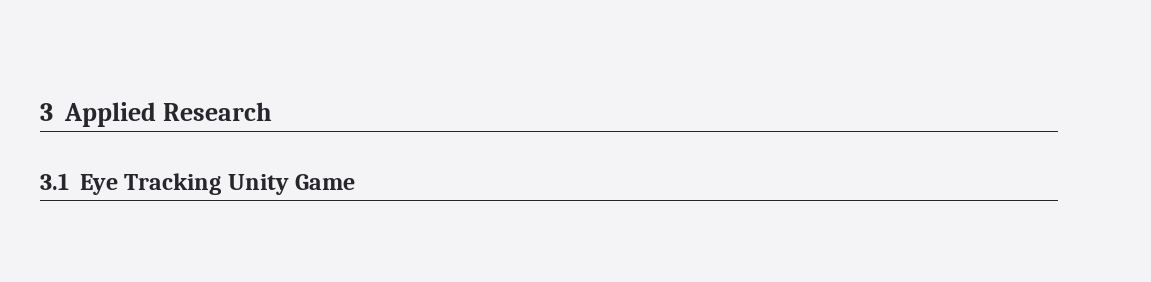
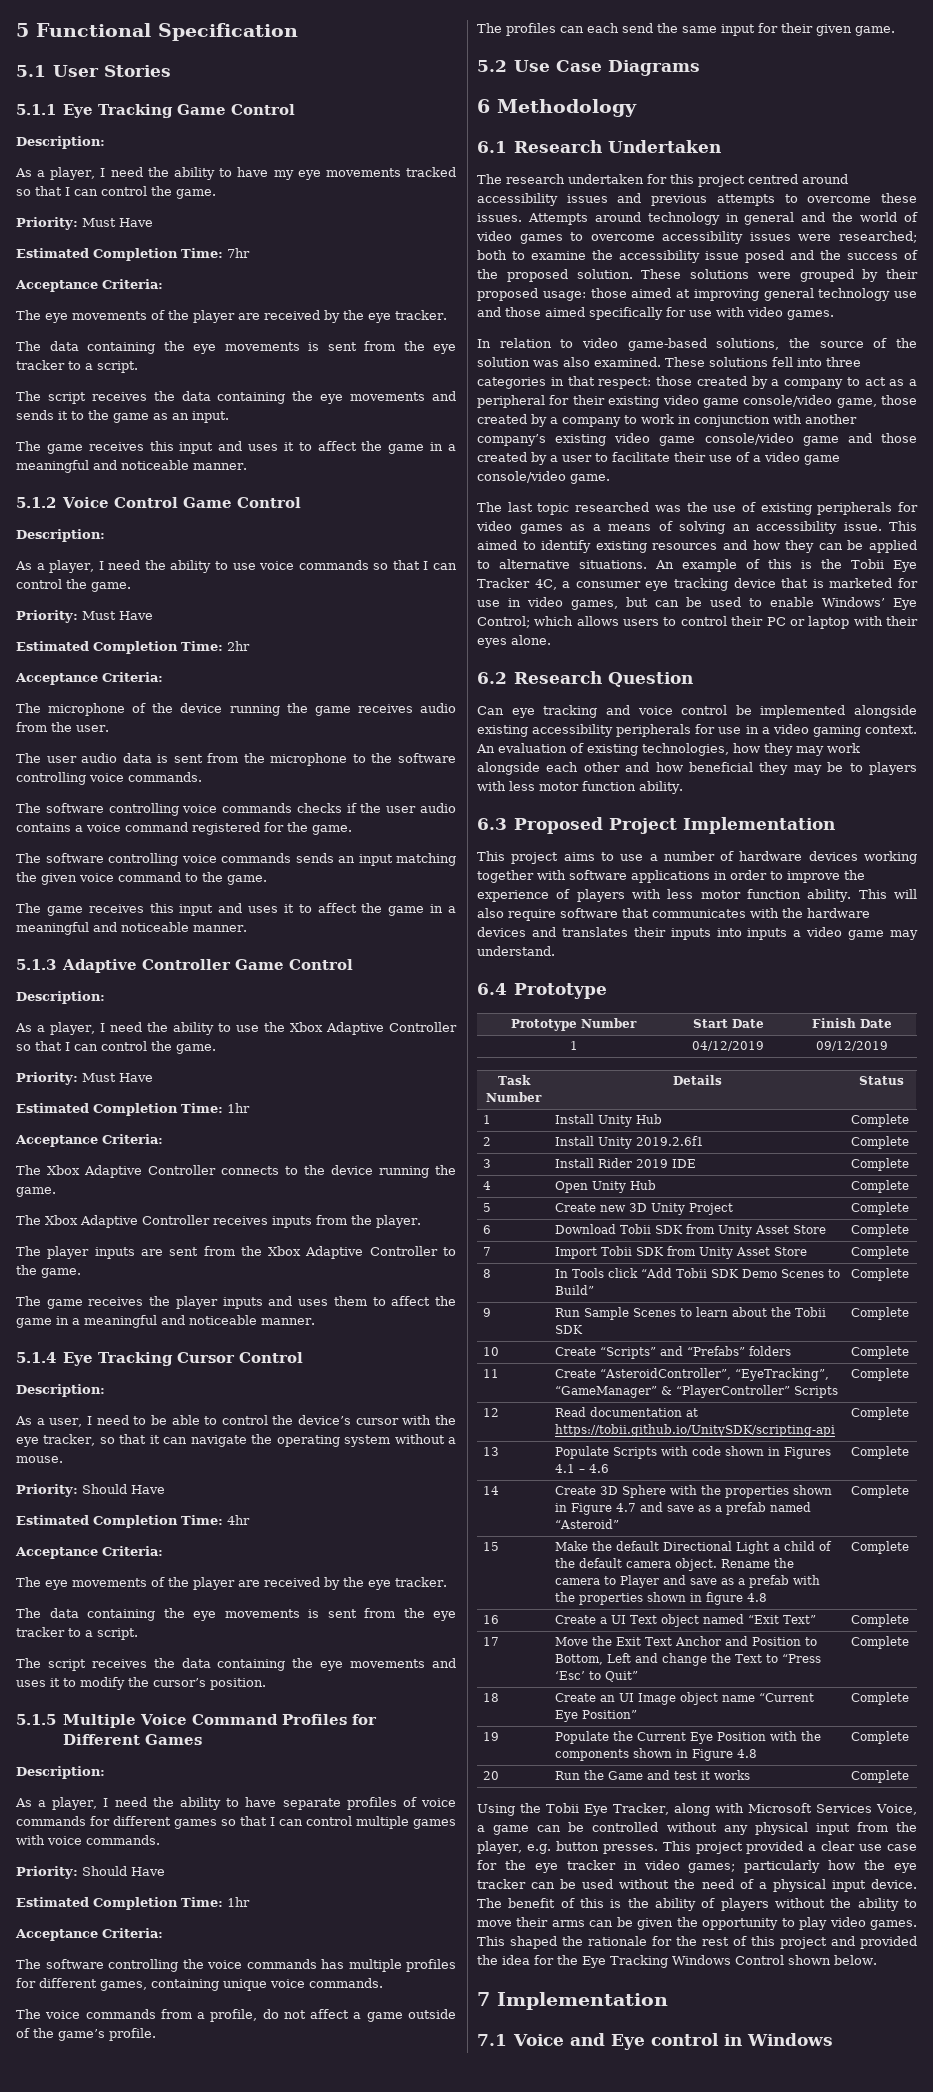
- 3 Applied Research
- 3.1 Eye Tracking Unity Game
+ 5 Functional Specification
+ 5.1 User Stories
+ 5.1.1 Eye Tracking Game Control
+ Description:
+ As a player, I need the ability to have my eye movements tracked so that I can control the game.
+ Priority: Must Have
+ Estimated Completion Time: 7hr
+ Acceptance Criteria:
+ The eye movements of the player are received by the eye tracker.
+ The data containing the eye movements is sent from the eye tracker to a script.
+ The script receives the data containing the eye movements and sends it to the game as an input.
+ The game receives this input and uses it to affect the game in a meaningful and noticeable manner.
+ 5.1.2 Voice Control Game Control
+ Description:
+ As a player, I need the ability to use voice commands so that I can control the game.
+ Priority: Must Have
+ Estimated Completion Time: 2hr
+ Acceptance Criteria:
+ The microphone of the device running the game receives audio from the user.
+ The user audio data is sent from the microphone to the software controlling voice commands.
+ The software controlling voice commands checks if the user audio contains a voice command registered for the game.
+ The software controlling voice commands sends an input matching the given voice command to the game.
+ The game receives this input and uses it to affect the game in a meaningful and noticeable manner.
+ 5.1.3 Adaptive Controller Game Control
+ Description:
+ As a player, I need the ability to use the Xbox Adaptive Controller so that I can control the game.
+ Priority: Must Have
+ Estimated Completion Time: 1hr
+ Acceptance Criteria:
+ The Xbox Adaptive Controller connects to the device running the game.
+ The Xbox Adaptive Controller receives inputs from the player.
+ The player inputs are sent from the Xbox Adaptive Controller to the game.
+ The game receives the player inputs and uses them to affect the game in a meaningful and noticeable manner.
+ 5.1.4 Eye Tracking Cursor Control
+ Description:
+ As a user, I need to be able to control the device’s cursor with the eye tracker, so that it can navigate the operating system without a mouse.
+ Priority: Should Have
+ Estimated Completion Time: 4hr
+ Acceptance Criteria:
+ The eye movements of the player are received by the eye tracker.
+ The data containing the eye movements is sent from the eye tracker to a script.
+ The script receives the data containing the eye movements and uses it to modify the cursor’s position.
+ 5.1.5 Multiple Voice Command Profiles for Different Games
+ Description:
+ As a player, I need the ability to have separate profiles of voice commands for different games so that I can control multiple games with voice commands.
+ Priority: Should Have
+ Estimated Completion Time: 1hr
+ Acceptance Criteria:
+ The software controlling the voice commands has multiple profiles for different games, containing unique voice commands.
+ The voice commands from a profile, do not affect a game outside of the game’s profile.
+ The profiles can each send the same input for their given game.
+ 5.2 Use Case Diagrams
+ 6 Methodology
+ 6.1 Research Undertaken
+ The research undertaken for this project centred around accessibility issues and previous attempts to overcome these issues. Attempts around technology in general and the world of video games to overcome accessibility issues were researched; both to examine the accessibility issue posed and the success of the proposed solution. These solutions were grouped by their proposed usage: those aimed at improving general technology use and those aimed specifically for use with video games.
+ In relation to video game-based solutions, the source of the solution was also examined. These solutions fell into three categories in that respect: those created by a company to act as a peripheral for their existing video game console/video game, those created by a company to work in conjunction with another company’s existing video game console/video game and those created by a user to facilitate their use of a video game console/video game.
+ The last topic researched was the use of existing peripherals for video games as a means of solving an accessibility issue. This aimed to identify existing resources and how they can be applied to alternative situations. An example of this is the Tobii Eye Tracker 4C, a consumer eye tracking device that is marketed for use in video games, but can be used to enable Windows’ Eye Control; which allows users to control their PC or laptop with their eyes alone.
+ 6.2 Research Question
+ Can eye tracking and voice control be implemented alongside existing accessibility peripherals for use in a video gaming context. An evaluation of existing technologies, how they may work alongside each other and how beneficial they may be to players with less motor function ability.
+ 6.3 Proposed Project Implementation
+ This project aims to use a number of hardware devices working together with software applications in order to improve the experience of players with less motor function ability. This will also require software that communicates with the hardware devices and translates their inputs into inputs a video game may understand.
+ 6.4 Prototype
+ Prototype Number | Start Date | Finish Date
+ 1 | 04/12/2019 | 09/12/2019
+ Task Number | Details | Status
+ 1 | Install Unity Hub | Complete
+ 2 | Install Unity 2019.2.6f1 | Complete
+ 3 | Install Rider 2019 IDE | Complete
+ 4 | Open Unity Hub | Complete
+ 5 | Create new 3D Unity Project | Complete
+ 6 | Download Tobii SDK from Unity Asset Store | Complete
+ 7 | Import Tobii SDK from Unity Asset Store | Complete
+ 8 | In Tools click “Add Tobii SDK Demo Scenes to Build” | Complete
+ 9 | Run Sample Scenes to learn about the Tobii SDK | Complete
+ 10 | Create “Scripts” and “Prefabs” folders | Complete
+ 11 | Create “AsteroidController”, “EyeTracking”, “GameManager” & “PlayerController” Scripts | Complete
+ 12 | Read documentation at https://tobii.github.io/UnitySDK/scripting-api | Complete
+ 13 | Populate Scripts with code shown in Figures 4.1 – 4.6 | Complete
+ 14 | Create 3D Sphere with the properties shown in Figure 4.7 and save as a prefab named “Asteroid” | Complete
+ 15 | Make the default Directional Light a child of the default camera object. Rename the camera to Player and save as a prefab with the properties shown in figure 4.8 | Complete
+ 16 | Create a UI Text object named “Exit Text” | Complete
+ 17 | Move the Exit Text Anchor and Position to Bottom, Left and change the Text to “Press ‘Esc’ to Quit” | Complete
+ 18 | Create an UI Image object name “Current Eye Position” | Complete
+ 19 | Populate the Current Eye Position with the components shown in Figure 4.8 | Complete
+ 20 | Run the Game and test it works | Complete
+ Using the Tobii Eye Tracker, along with Microsoft Services Voice, a game can be controlled without any physical input from the player, e.g. button presses. This project provided a clear use case for the eye tracker in video games; particularly how the eye tracker can be used without the need of a physical input device. The benefit of this is the ability of players without the ability to move their arms can be given the opportunity to play video games. This shaped the rationale for the rest of this project and provided the idea for the Eye Tracking Windows Control shown below.
+ 7 Implementation
+ 7.1 Voice and Eye control in Windows

